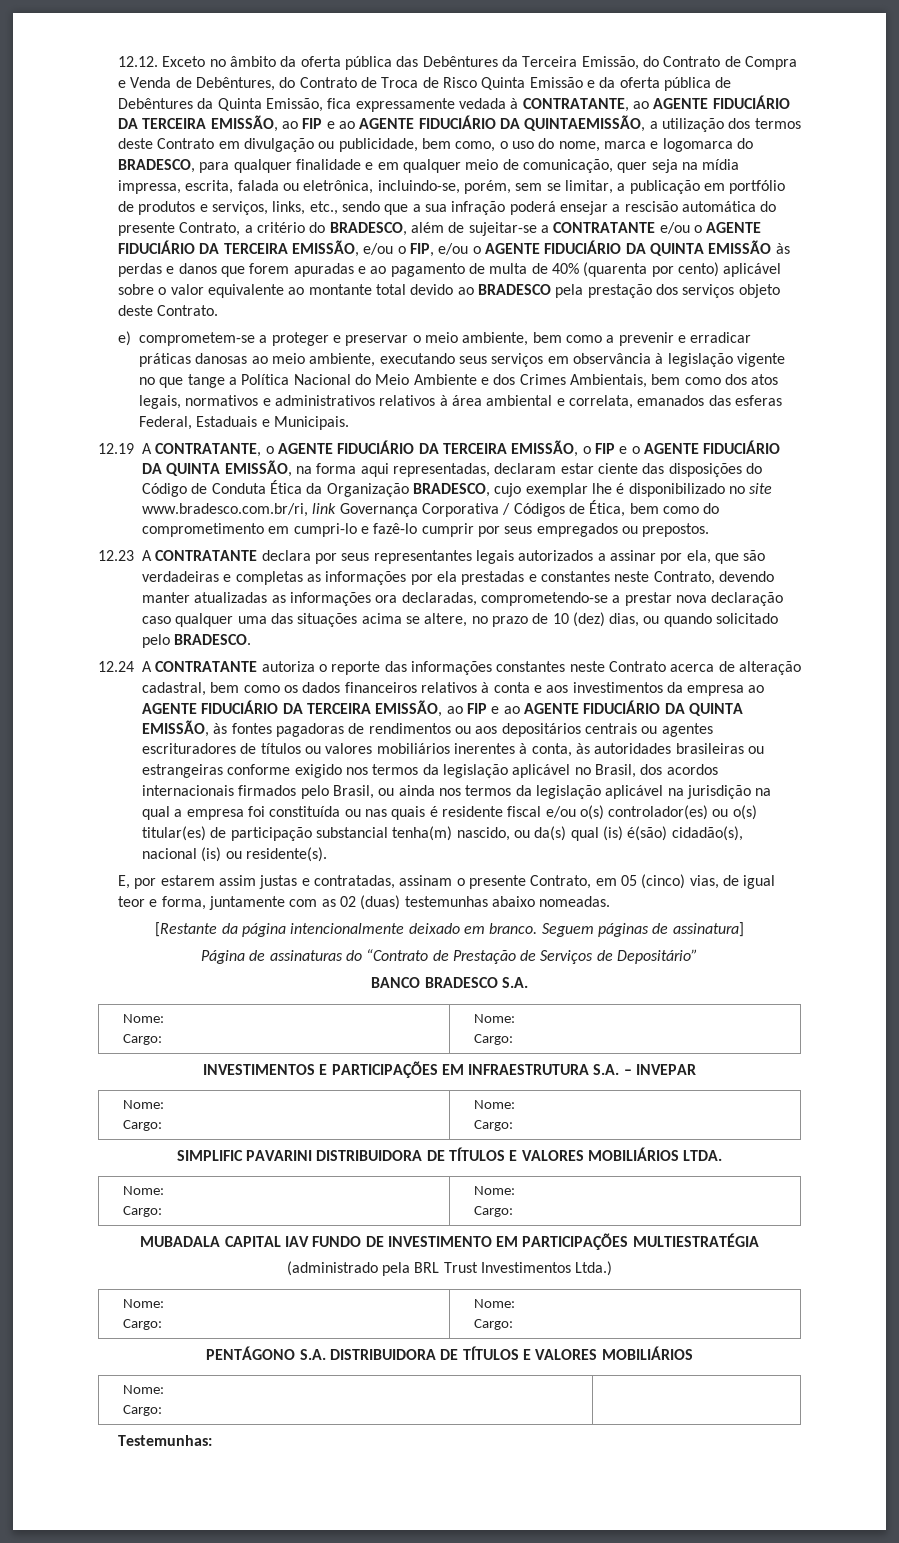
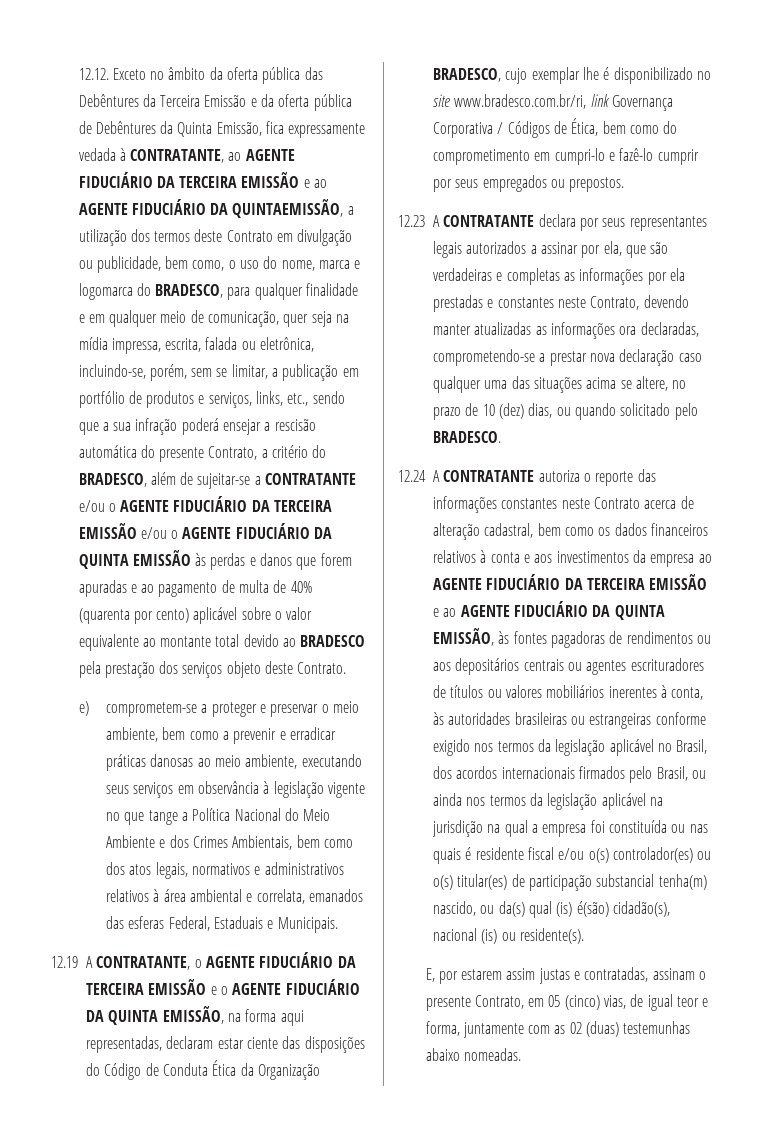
- 12.12. Exceto no âmbito da oferta pública das Debêntures da Terceira Emissão, do Contrato de Compra e Venda de Debêntures, do Contrato de Troca de Risco Quinta Emissão e da oferta pública de Debêntures da Quinta Emissão, fica expressamente vedada à CONTRATANTE, ao AGENTE FIDUCIÁRIO DA TERCEIRA EMISSÃO, ao FIP e ao AGENTE FIDUCIÁRIO DA QUINTAEMISSÃO, a utilização dos termos deste Contrato em divulgação ou publicidade, bem como, o uso do nome, marca e logomarca do BRADESCO, para qualquer finalidade e em qualquer meio de comunicação, quer seja na mídia impressa, escrita, falada ou eletrônica, incluindo-se, porém, sem se limitar, a publicação em portfólio de produtos e serviços, links, etc., sendo que a sua infração poderá ensejar a rescisão automática do presente Contrato, a critério do BRADESCO, além de sujeitar-se a CONTRATANTE e/ou o AGENTE FIDUCIÁRIO DA TERCEIRA EMISSÃO, e/ou o FIP, e/ou o AGENTE FIDUCIÁRIO DA QUINTA EMISSÃO às perdas e danos que forem apuradas e ao pagamento de multa de 40% (quarenta por cento) aplicável sobre o valor equivalente ao montante total devido ao BRADESCO pela prestação dos serviços objeto deste Contrato.
+ 12.12. Exceto no âmbito da oferta pública das Debêntures da Terceira Emissão e da oferta pública de Debêntures da Quinta Emissão, fica expressamente vedada à CONTRATANTE, ao AGENTE FIDUCIÁRIO DA TERCEIRA EMISSÃO e ao AGENTE FIDUCIÁRIO DA QUINTAEMISSÃO, a utilização dos termos deste Contrato em divulgação ou publicidade, bem como, o uso do nome, marca e logomarca do BRADESCO, para qualquer finalidade e em qualquer meio de comunicação, quer seja na mídia impressa, escrita, falada ou eletrônica, incluindo-se, porém, sem se limitar, a publicação em portfólio de produtos e serviços, links, etc., sendo que a sua infração poderá ensejar a rescisão automática do presente Contrato, a critério do BRADESCO, além de sujeitar-se a CONTRATANTE e/ou o AGENTE FIDUCIÁRIO DA TERCEIRA EMISSÃO e/ou o AGENTE FIDUCIÁRIO DA QUINTA EMISSÃO às perdas e danos que forem apuradas e ao pagamento de multa de 40% (quarenta por cento) aplicável sobre o valor equivalente ao montante total devido ao BRADESCO pela prestação dos serviços objeto deste Contrato.
- 12.19 A CONTRATANTE, o AGENTE FIDUCIÁRIO DA TERCEIRA EMISSÃO, o FIP e o AGENTE FIDUCIÁRIO DA QUINTA EMISSÃO, na forma aqui representadas, declaram estar ciente das disposições do Código de Conduta Ética da Organização BRADESCO, cujo exemplar lhe é disponibilizado no site www.bradesco.com.br/ri, link Governança Corporativa / Códigos de Ética, bem como do comprometimento em cumpri-lo e fazê-lo cumprir por seus empregados ou prepostos.
+ 12.19 A CONTRATANTE, o AGENTE FIDUCIÁRIO DA TERCEIRA EMISSÃO e o AGENTE FIDUCIÁRIO DA QUINTA EMISSÃO, na forma aqui representadas, declaram estar ciente das disposições do Código de Conduta Ética da Organização BRADESCO, cujo exemplar lhe é disponibilizado no site www.bradesco.com.br/ri, link Governança Corporativa / Códigos de Ética, bem como do comprometimento em cumpri-lo e fazê-lo cumprir por seus empregados ou prepostos.
- 12.24 A CONTRATANTE autoriza o reporte das informações constantes neste Contrato acerca de alteração cadastral, bem como os dados financeiros relativos à conta e aos investimentos da empresa ao AGENTE FIDUCIÁRIO DA TERCEIRA EMISSÃO, ao FIP e ao AGENTE FIDUCIÁRIO DA QUINTA EMISSÃO, às fontes pagadoras de rendimentos ou aos depositários centrais ou agentes escrituradores de títulos ou valores mobiliários inerentes à conta, às autoridades brasileiras ou estrangeiras conforme exigido nos termos da legislação aplicável no Brasil, dos acordos internacionais firmados pelo Brasil, ou ainda nos termos da legislação aplicável na jurisdição na qual a empresa foi constituída ou nas quais é residente fiscal e/ou o(s) controlador(es) ou o(s) titular(es) de participação substancial tenha(m) nascido, ou da(s) qual (is) é(são) cidadão(s), nacional (is) ou residente(s).
+ 12.24 A CONTRATANTE autoriza o reporte das informações constantes neste Contrato acerca de alteração cadastral, bem como os dados financeiros relativos à conta e aos investimentos da empresa ao AGENTE FIDUCIÁRIO DA TERCEIRA EMISSÃO e ao AGENTE FIDUCIÁRIO DA QUINTA EMISSÃO, às fontes pagadoras de rendimentos ou aos depositários centrais ou agentes escrituradores de títulos ou valores mobiliários inerentes à conta, às autoridades brasileiras ou estrangeiras conforme exigido nos termos da legislação aplicável no Brasil, dos acordos internacionais firmados pelo Brasil, ou ainda nos termos da legislação aplicável na jurisdição na qual a empresa foi constituída ou nas quais é residente fiscal e/ou o(s) controlador(es) ou o(s) titular(es) de participação substancial tenha(m) nascido, ou da(s) qual (is) é(são) cidadão(s), nacional (is) ou residente(s).
- [Restante da página intencionalmente deixado em branco. Seguem páginas de assinatura]
- Página de assinaturas do “Contrato de Prestação de Serviços de Depositário”
- BANCO BRADESCO S.A.
- Nome:
- Cargo: | Nome:
- Cargo:
- INVESTIMENTOS E PARTICIPAÇÕES EM INFRAESTRUTURA S.A. – INVEPAR
- Nome:
- Cargo: | Nome:
- Cargo:
- SIMPLIFIC PAVARINI DISTRIBUIDORA DE TÍTULOS E VALORES MOBILIÁRIOS LTDA.
- Nome:
- Cargo: | Nome:
- Cargo:
- MUBADALA CAPITAL IAV FUNDO DE INVESTIMENTO EM PARTICIPAÇÕES MULTIESTRATÉGIA
- (administrado pela BRL Trust Investimentos Ltda.)
- Nome:
- Cargo: | Nome:
- Cargo:
- PENTÁGONO S.A. DISTRIBUIDORA DE TÍTULOS E VALORES MOBILIÁRIOS
- Nome:
- Cargo: |
- Testemunhas:

